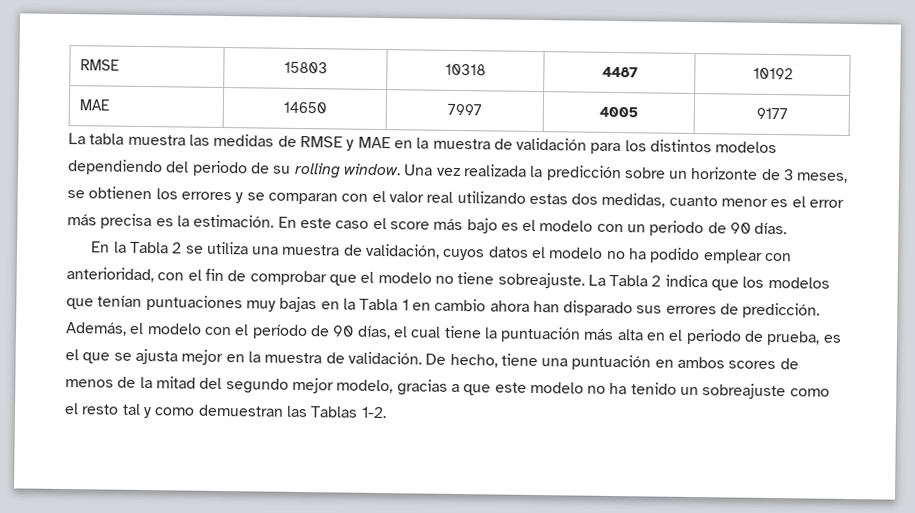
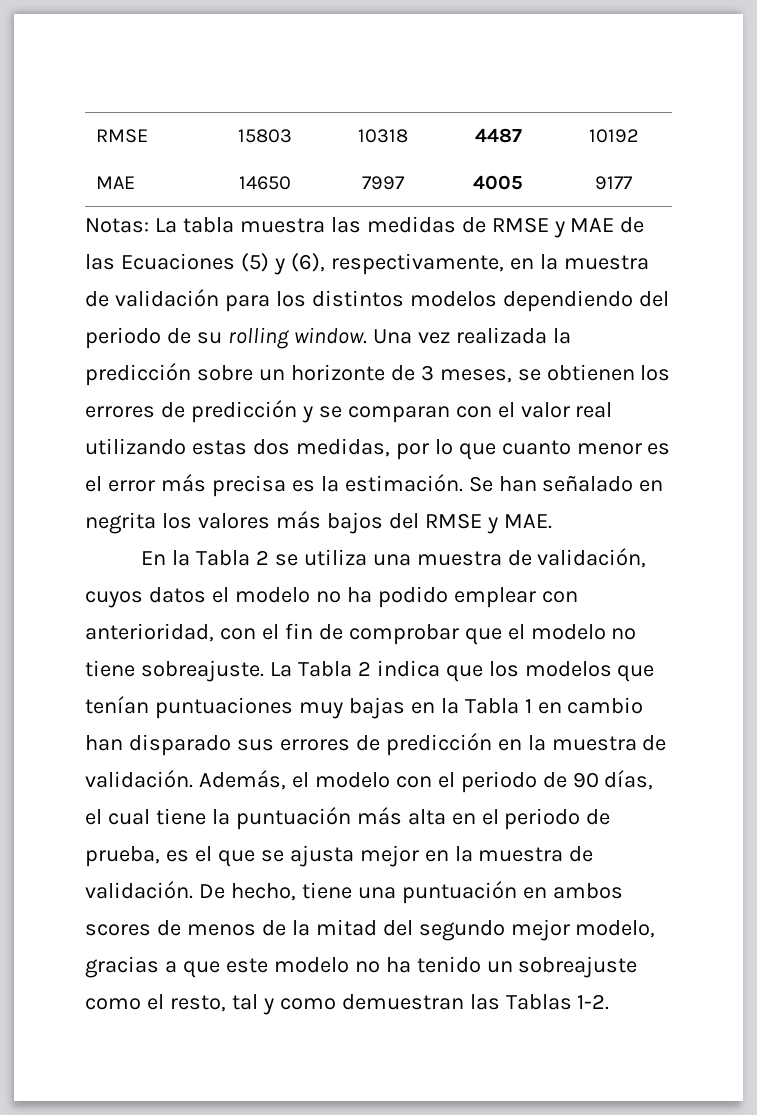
- La tabla muestra las medidas de RMSE y MAE en la muestra de validación para los distintos modelos dependiendo del periodo de su rolling window.
+ Notas: La tabla muestra las medidas de RMSE y MAE de las Ecuaciones (5) y (6), respectivamente, en la muestra de validación para los distintos modelos dependiendo del periodo de su rolling window.
- Una vez realizada la predicción sobre un horizonte de 3 meses, se obtienen los errores y se comparan con el valor real utilizando estas dos medidas, cuanto menor es el error más precisa es la estimación.
+ Una vez realizada la predicción sobre un horizonte de 3 meses, se obtienen los errores de predicción y se comparan con el valor real utilizando estas dos medidas, por lo que cuanto menor es el error más precisa es la estimación.
- En este caso el score más bajo es el modelo con un periodo de 90 días.
+ Se han señalado en negrita los valores más bajos del RMSE y MAE.
- La Tabla 2 indica que los modelos que tenían puntuaciones muy bajas en la Tabla 1 en cambio ahora han disparado sus errores de predicción.
+ La Tabla 2 indica que los modelos que tenían puntuaciones muy bajas en la Tabla 1 en cambio han disparado sus errores de predicción en la muestra de validación.
- Además, el modelo con el período de 90 días, el cual tiene la puntuación más alta en el periodo de prueba, es el que se ajusta mejor en la muestra de validación.
+ Además, el modelo con el periodo de 90 días, el cual tiene la puntuación más alta en el periodo de prueba, es el que se ajusta mejor en la muestra de validación.
- De hecho, tiene una puntuación en ambos scores de menos de la mitad del segundo mejor modelo, gracias a que este modelo no ha tenido un sobreajuste como el resto tal y como demuestran las Tablas 1-2.
+ De hecho, tiene una puntuación en ambos scores de menos de la mitad del segundo mejor modelo, gracias a que este modelo no ha tenido un sobreajuste como el resto, tal y como demuestran las Tablas 1-2.

